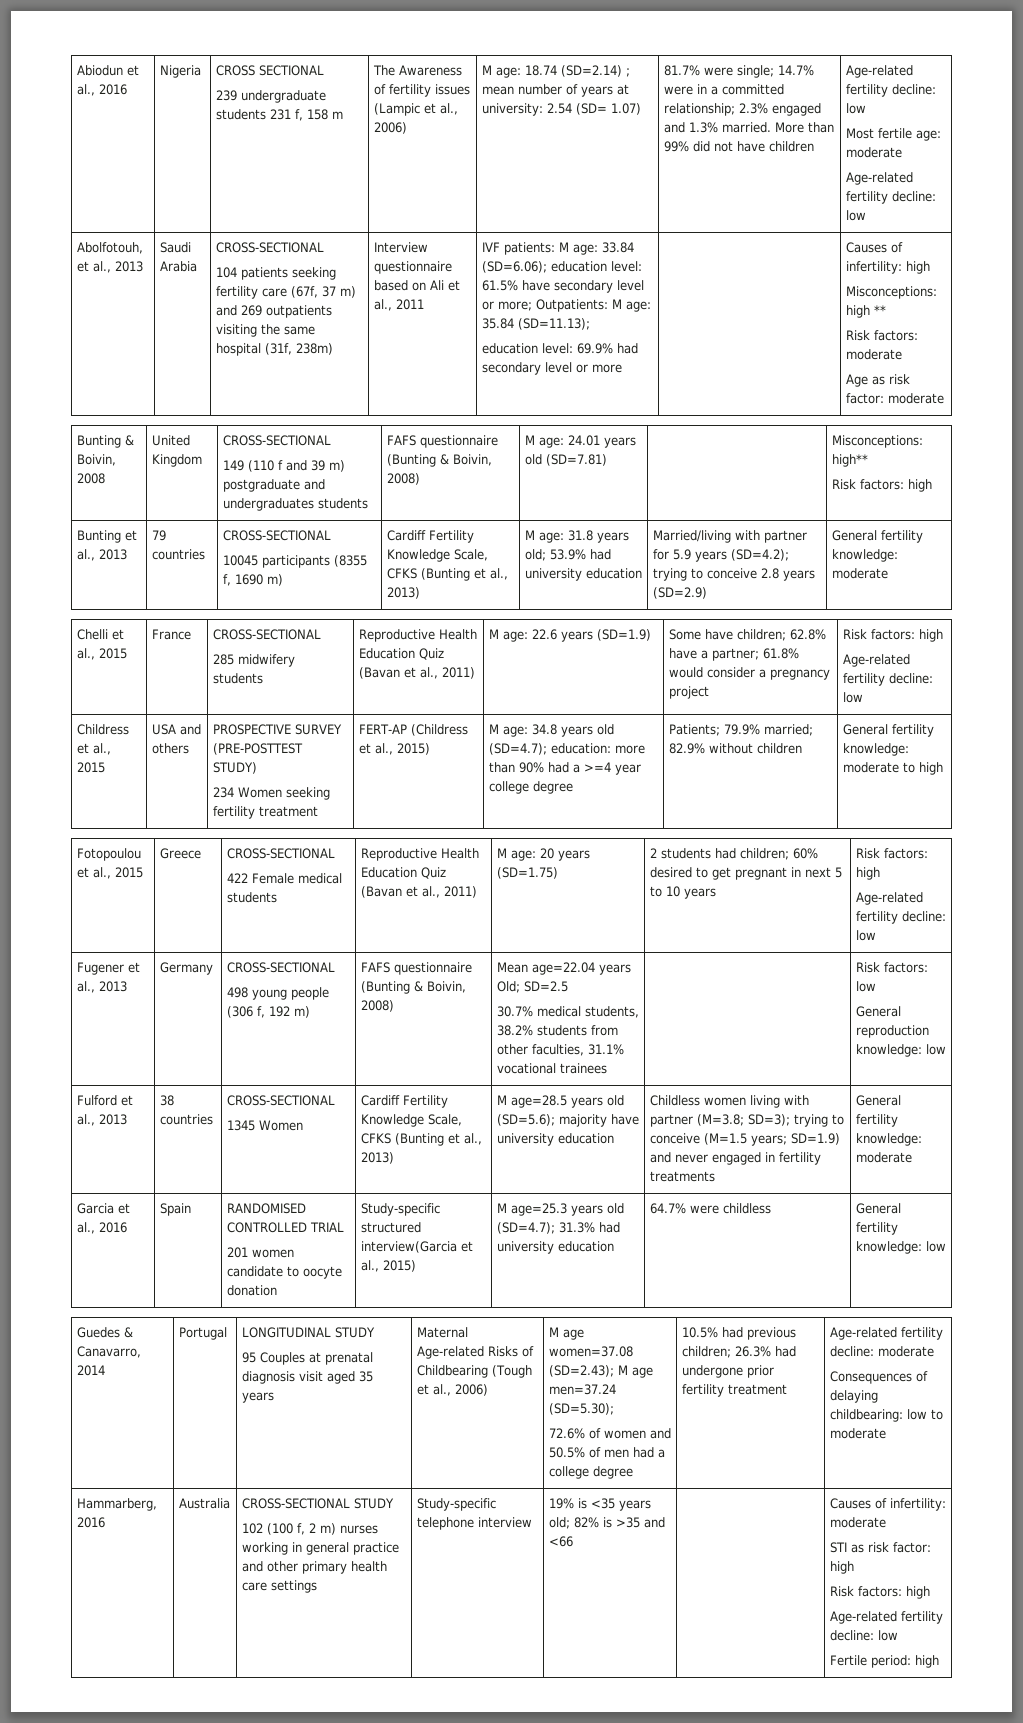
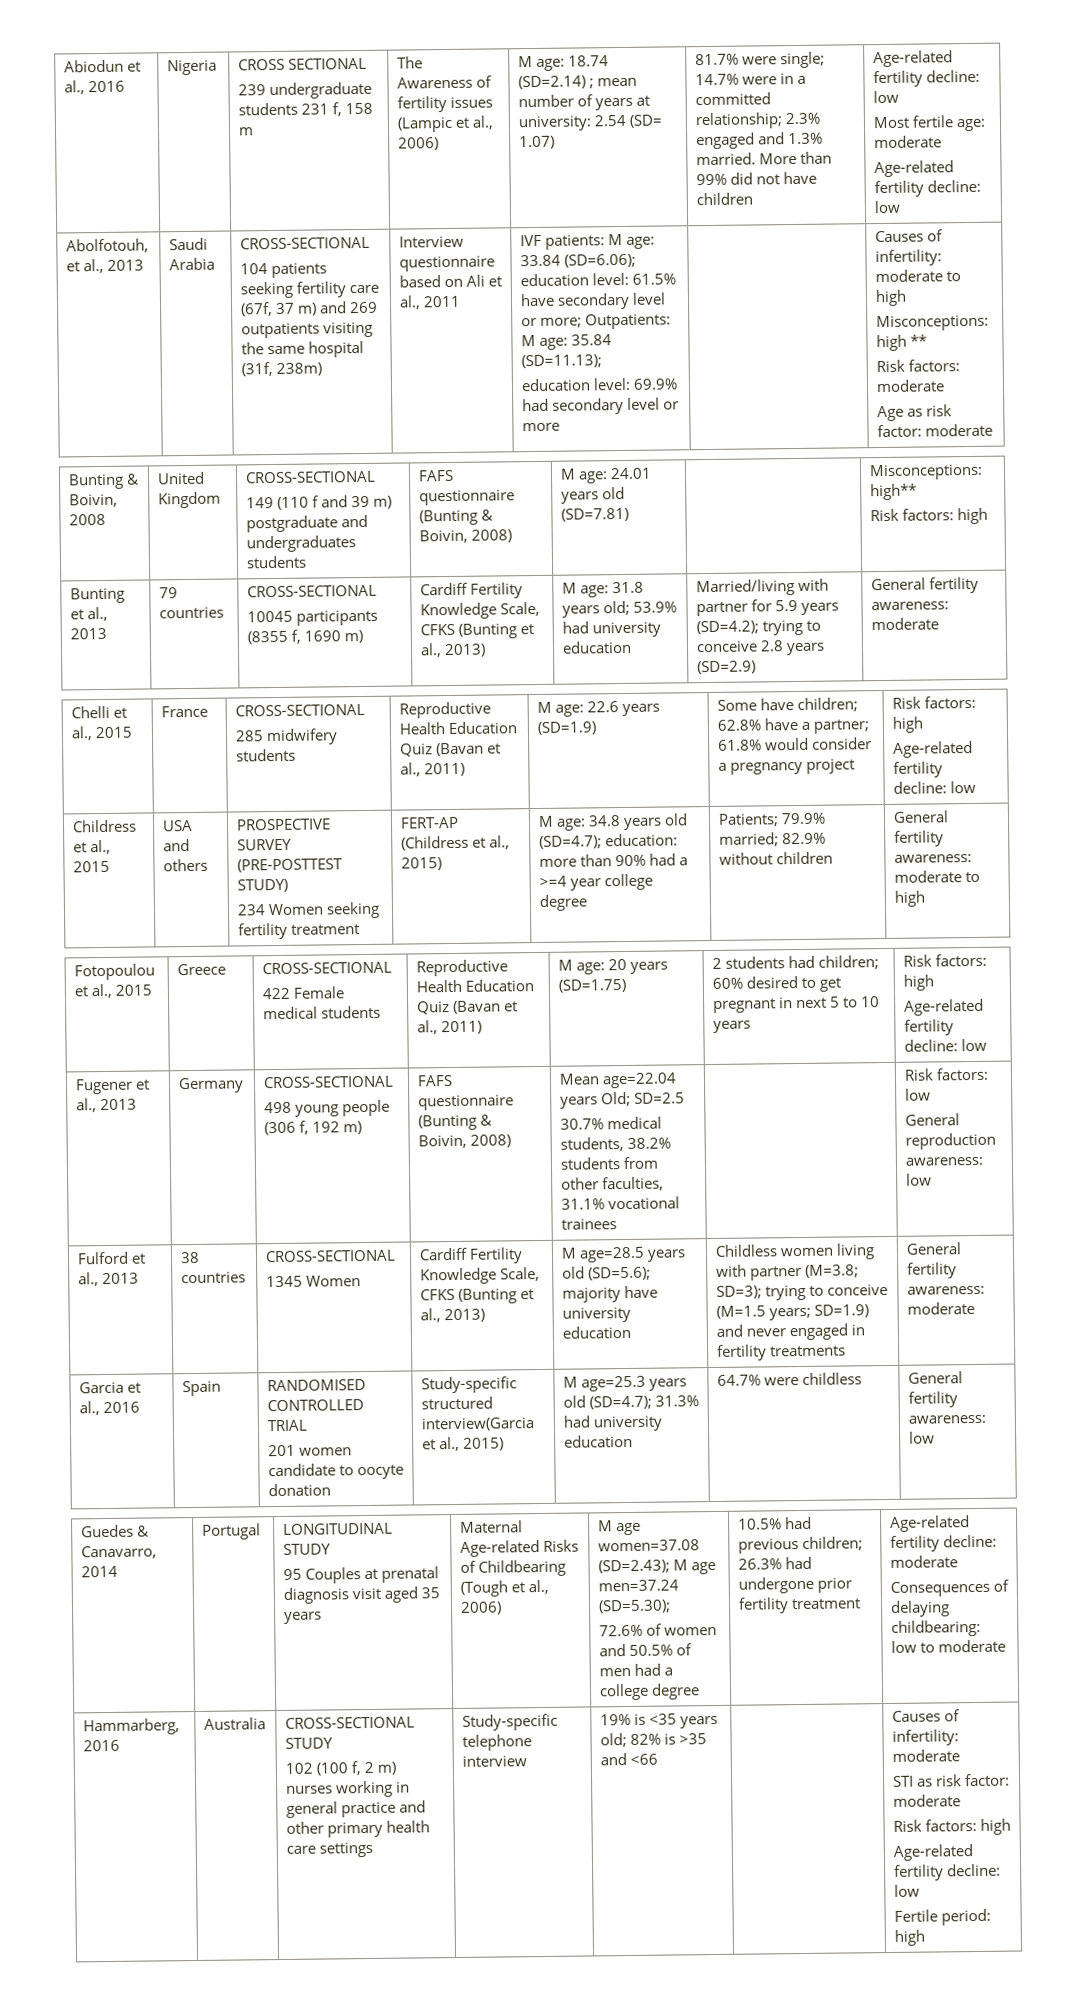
- Causes of infertility: high
+ Causes of infertility: moderate to high
- Married/living with partner for 5.9 years (SD=4.2); trying to conceive 2.8 years (SD=2.9) | General fertility knowledge: moderate
+ Married/living with partner for 5.9 years (SD=4.2); trying to conceive 2.8 years (SD=2.9) | General fertility awareness: moderate
- General fertility knowledge: moderate to high
+ General fertility awareness: moderate to high
- General reproduction knowledge: low
+ General reproduction awareness: low
- Childless women living with partner (M=3.8; SD=3); trying to conceive (M=1.5 years; SD=1.9) and never engaged in fertility treatments | General fertility knowledge: moderate
+ Childless women living with partner (M=3.8; SD=3); trying to conceive (M=1.5 years; SD=1.9) and never engaged in fertility treatments | General fertility awareness: moderate
  Garcia et al., 2016 | Spain | RANDOMISED CONTROLLED TRIAL
- 201 women candidate to oocyte donation | Study-specific structured interview(Garcia et al., 2015) | M age=25.3 years old (SD=4.7); 31.3% had university education | 64.7% were childless | General fertility knowledge: low
+ 201 women candidate to oocyte donation | Study-specific structured interview(Garcia et al., 2015) | M age=25.3 years old (SD=4.7); 31.3% had university education | 64.7% were childless | General fertility awareness: low
- STI as risk factor: high
+ STI as risk factor: moderate

